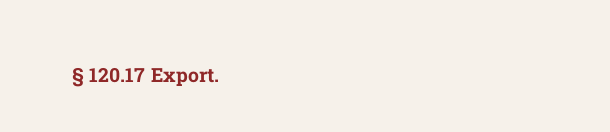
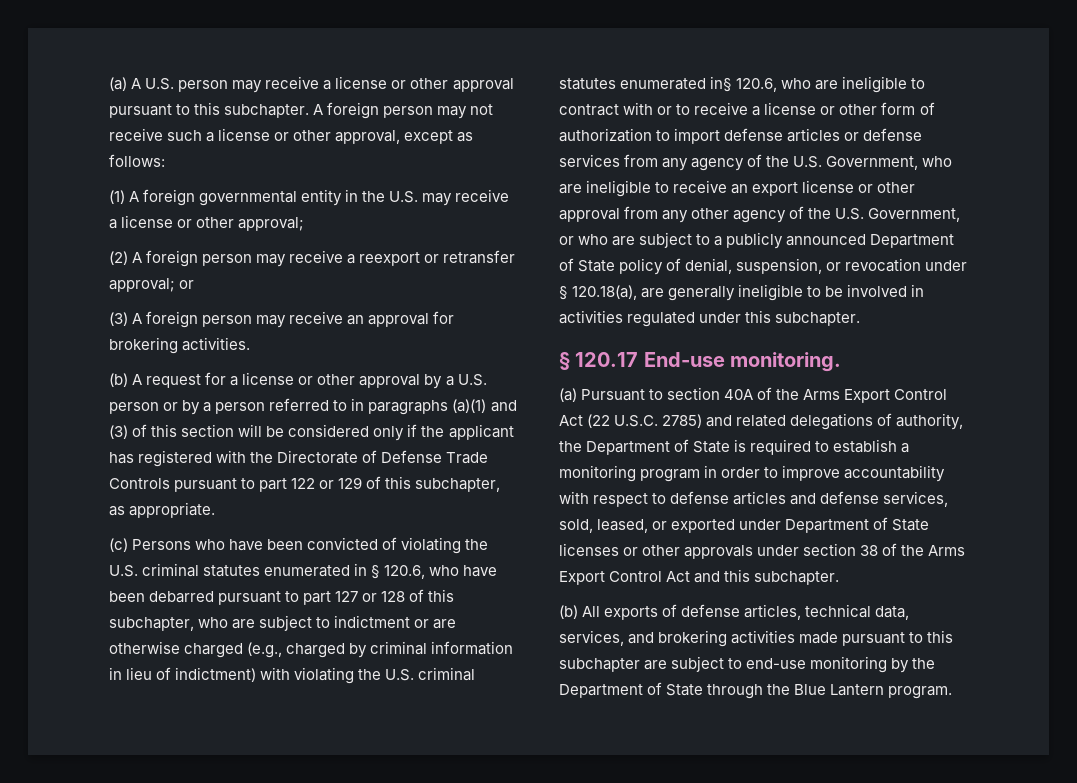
- § 120.17 Export.
+ (a) A U.S. person may receive a license or other approval pursuant to this subchapter. A foreign person may not receive such a license or other approval, except as follows:
+ (1) A foreign governmental entity in the U.S. may receive a license or other approval;
+ (2) A foreign person may receive a reexport or retransfer approval; or
+ (3) A foreign person may receive an approval for brokering activities.
+ (b) A request for a license or other approval by a U.S. person or by a person referred to in paragraphs (a)(1) and (3) of this section will be considered only if the applicant has registered with the Directorate of Defense Trade Controls pursuant to part 122 or 129 of this subchapter, as appropriate.
+ (c) Persons who have been convicted of violating the U.S. criminal statutes enumerated in § 120.6, who have been debarred pursuant to part 127 or 128 of this subchapter, who are subject to indictment or are otherwise charged (e.g., charged by criminal information in lieu of indictment) with violating the U.S. criminal statutes enumerated in§ 120.6, who are ineligible to contract with or to receive a license or other form of authorization to import defense articles or defense services from any agency of the U.S. Government, who are ineligible to receive an export license or other approval from any other agency of the U.S. Government, or who are subject to a publicly announced Department of State policy of denial, suspension, or revocation under § 120.18(a), are generally ineligible to be involved in activities regulated under this subchapter.
+ § 120.17 End-use monitoring.
+ (a) Pursuant to section 40A of the Arms Export Control Act (22 U.S.C. 2785) and related delegations of authority, the Department of State is required to establish a monitoring program in order to improve accountability with respect to defense articles and defense services, sold, leased, or exported under Department of State licenses or other approvals under section 38 of the Arms Export Control Act and this subchapter.
+ (b) All exports of defense articles, technical data, services, and brokering activities made pursuant to this subchapter are subject to end-use monitoring by the Department of State through the Blue Lantern program.

